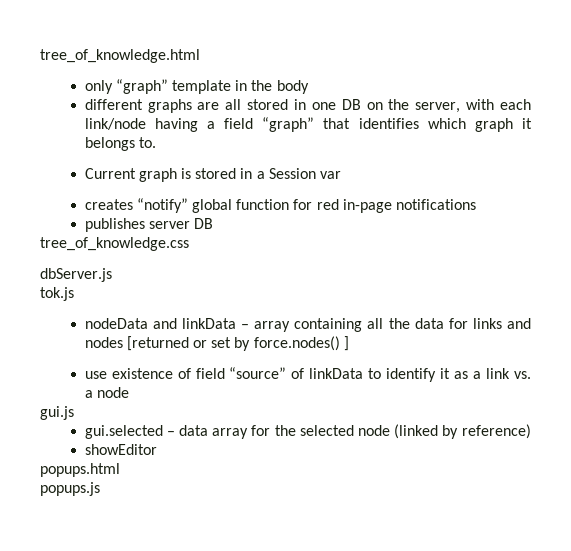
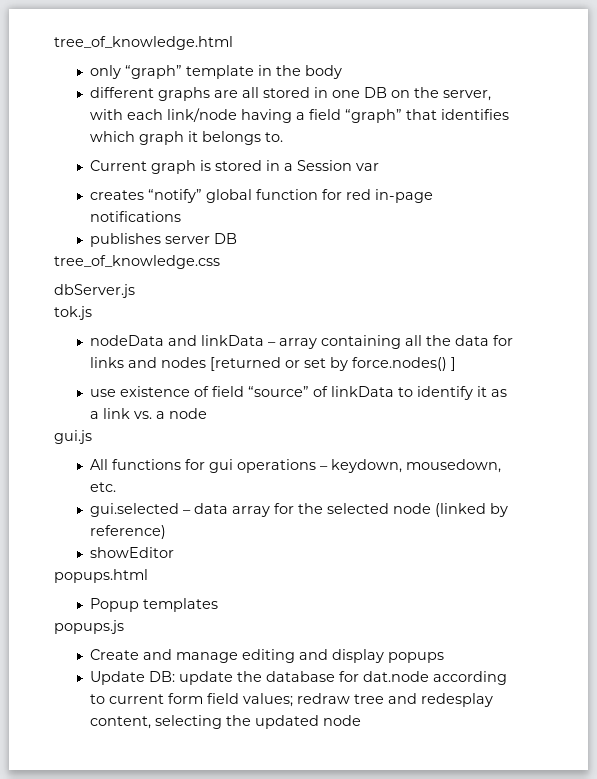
+ All functions for gui operations – keydown, mousedown, etc.
+ Popup templates
+ Create and manage editing and display popups
+ Update DB: update the database for dat.node according to current form field values; redraw tree and redesplay content, selecting the updated node

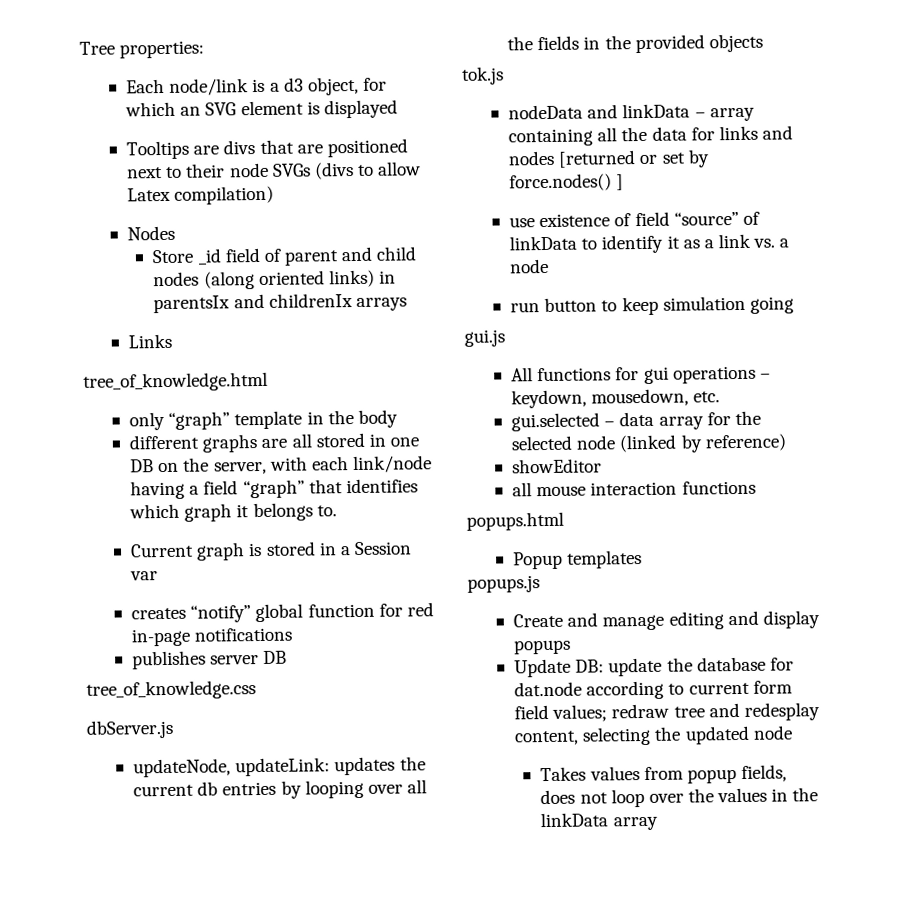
+ Tree properties:
+ Each node/link is a d3 object, for which an SVG element is displayed
+ Tooltips are divs that are positioned next to their node SVGs (divs to allow Latex compilation)
+ Nodes
+ Store _id field of parent and child nodes (along oriented links) in parentsIx and childrenIx arrays
+ Links
+ updateNode, updateLink: updates the current db entries by looping over all the fields in the provided objects
+ run button to keep simulation going
+ all mouse interaction functions
+ Takes values from popup fields, does not loop over the values in the linkData array

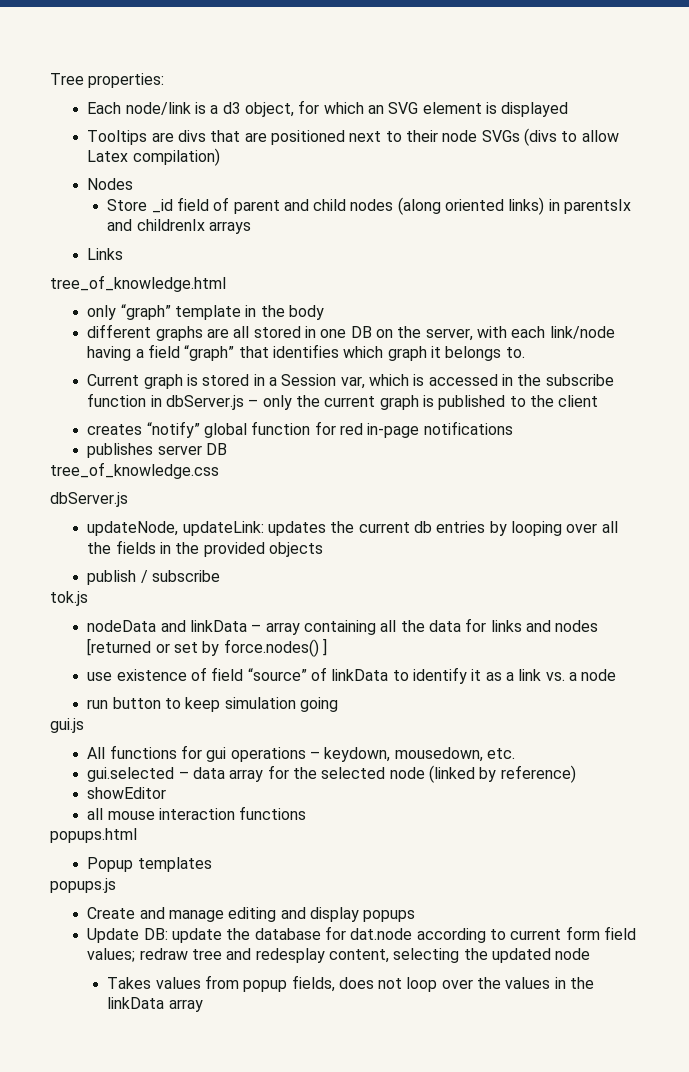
- Current graph is stored in a Session var
+ Current graph is stored in a Session var, which is accessed in the subscribe function in dbServer.js – only the current graph is published to the client
+ publish / subscribe

